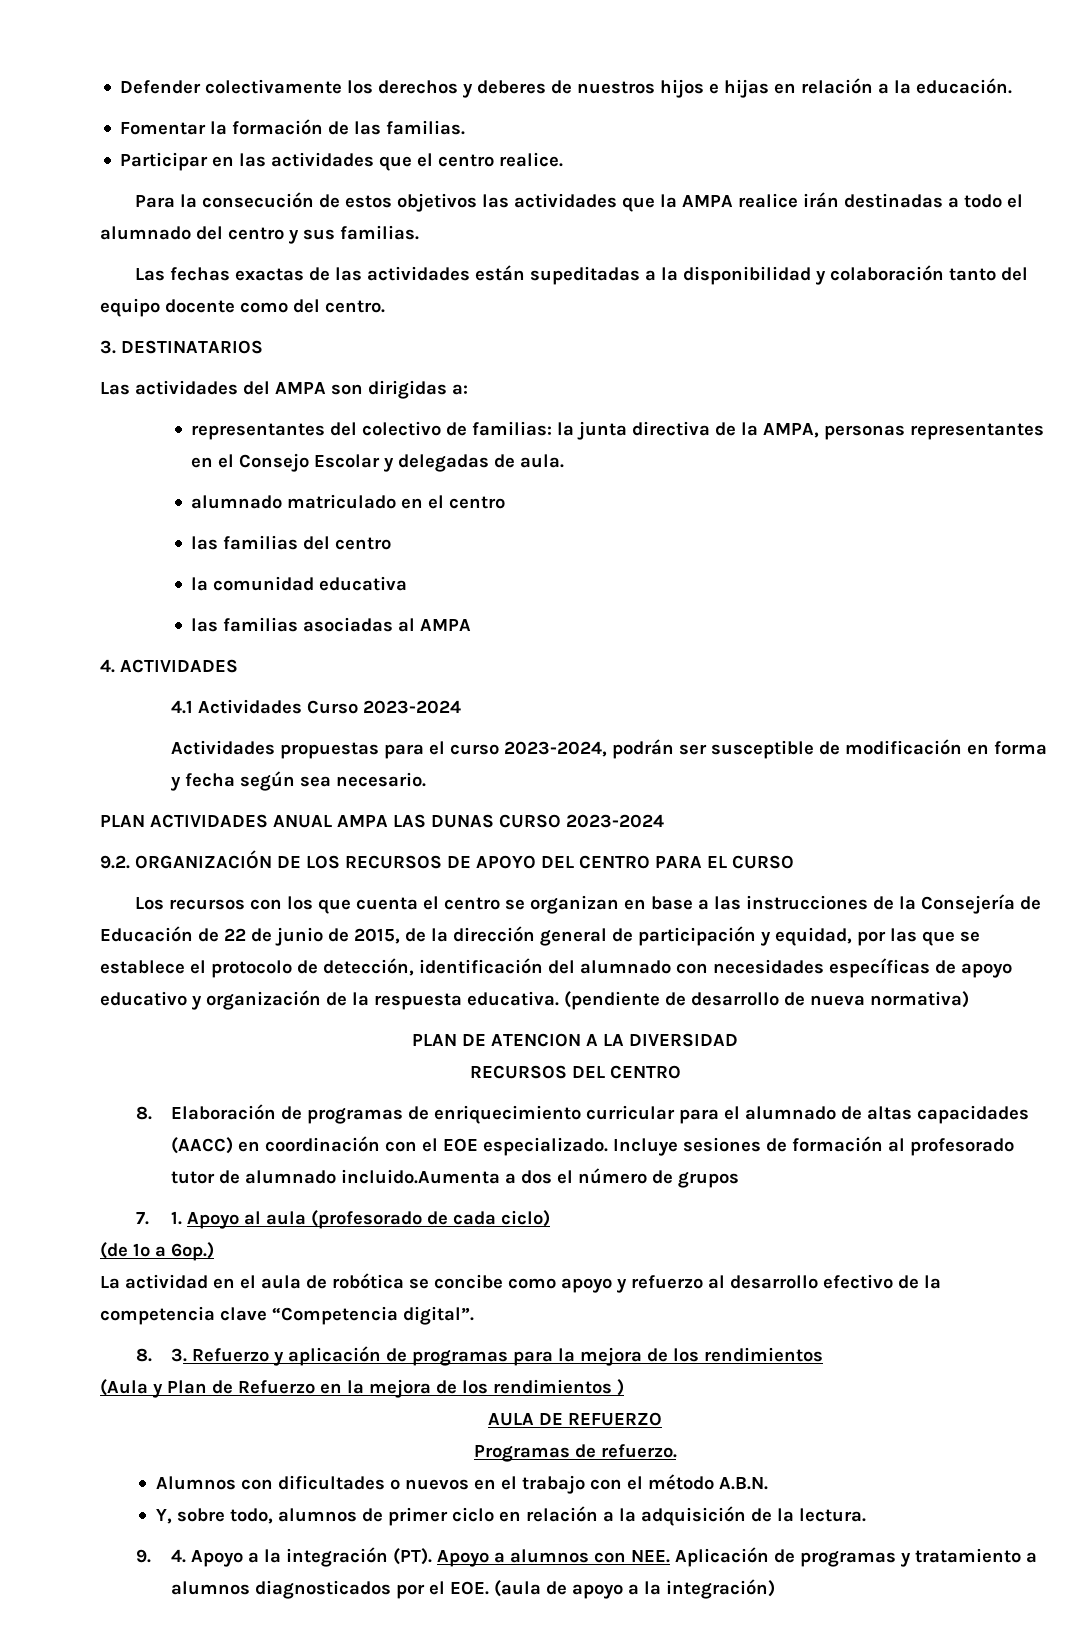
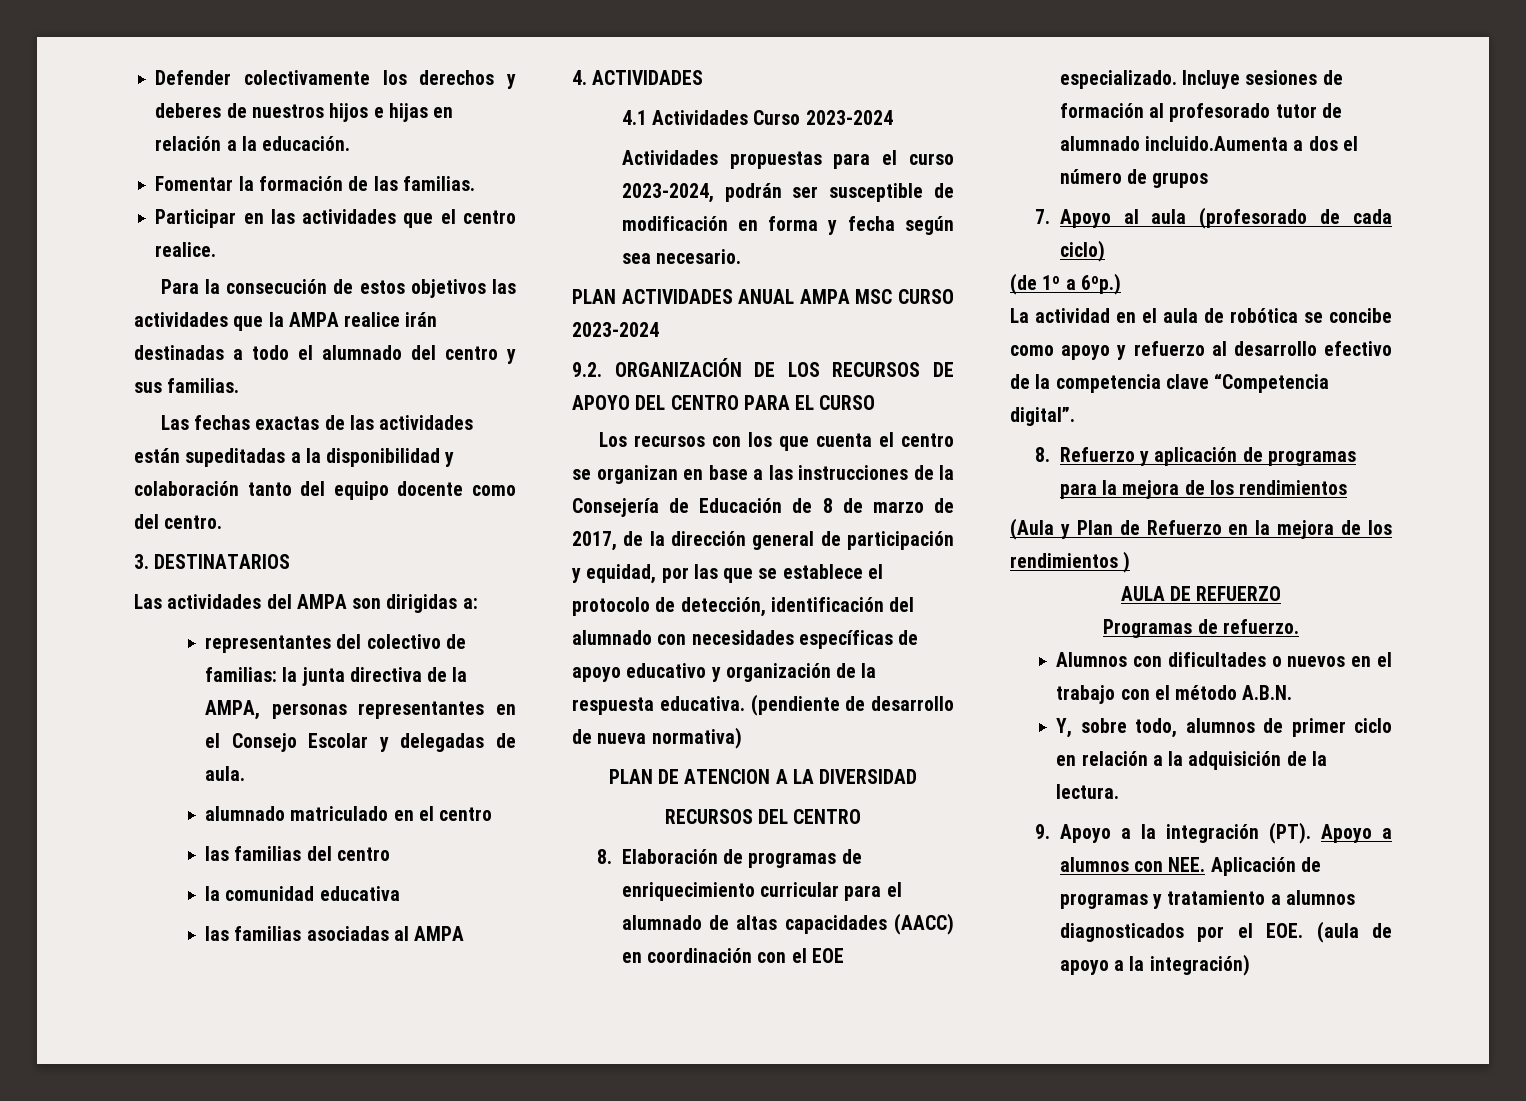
- PLAN ACTIVIDADES ANUAL AMPA LAS DUNAS CURSO 2023-2024
+ PLAN ACTIVIDADES ANUAL AMPA MSC CURSO 2023-2024
- Los recursos con los que cuenta el centro se organizan en base a las instrucciones de la Consejería de Educación de 22 de junio de 2015, de la dirección general de participación y equidad, por las que se establece el protocolo de detección, identificación del alumnado con necesidades específicas de apoyo educativo y organización de la respuesta educativa.
+ Los recursos con los que cuenta el centro se organizan en base a las instrucciones de la Consejería de Educación de 8 de marzo de 2017, de la dirección general de participación y equidad, por las que se establece el protocolo de detección, identificación del alumnado con necesidades específicas de apoyo educativo y organización de la respuesta educativa.
- 7. 1. Apoyo al aula (profesorado de cada ciclo)
+ 7. Apoyo al aula (profesorado de cada ciclo)
- 8. 3. Refuerzo y aplicación de programas para la mejora de los rendimientos
+ 8. Refuerzo y aplicación de programas para la mejora de los rendimientos
- 9. 4. Apoyo a la integración (PT). Apoyo a alumnos con NEE. Aplicación de programas y tratamiento a alumnos diagnosticados por el EOE. (aula de apoyo a la integración)
+ 9. Apoyo a la integración (PT). Apoyo a alumnos con NEE. Aplicación de programas y tratamiento a alumnos diagnosticados por el EOE. (aula de apoyo a la integración)

